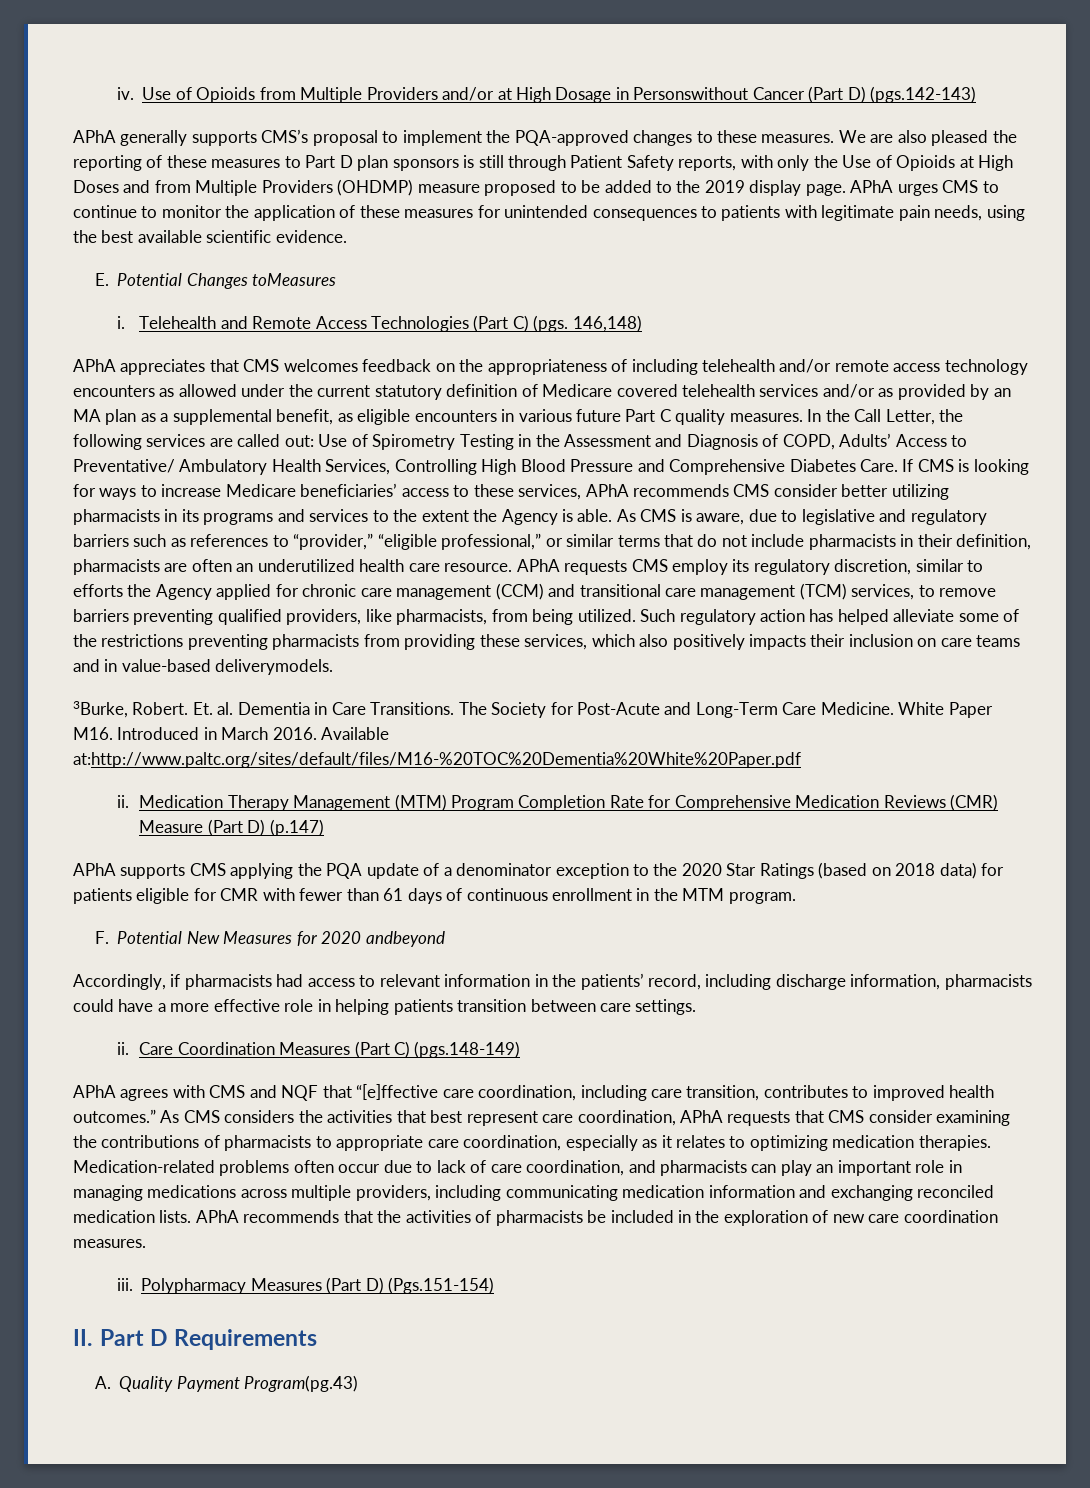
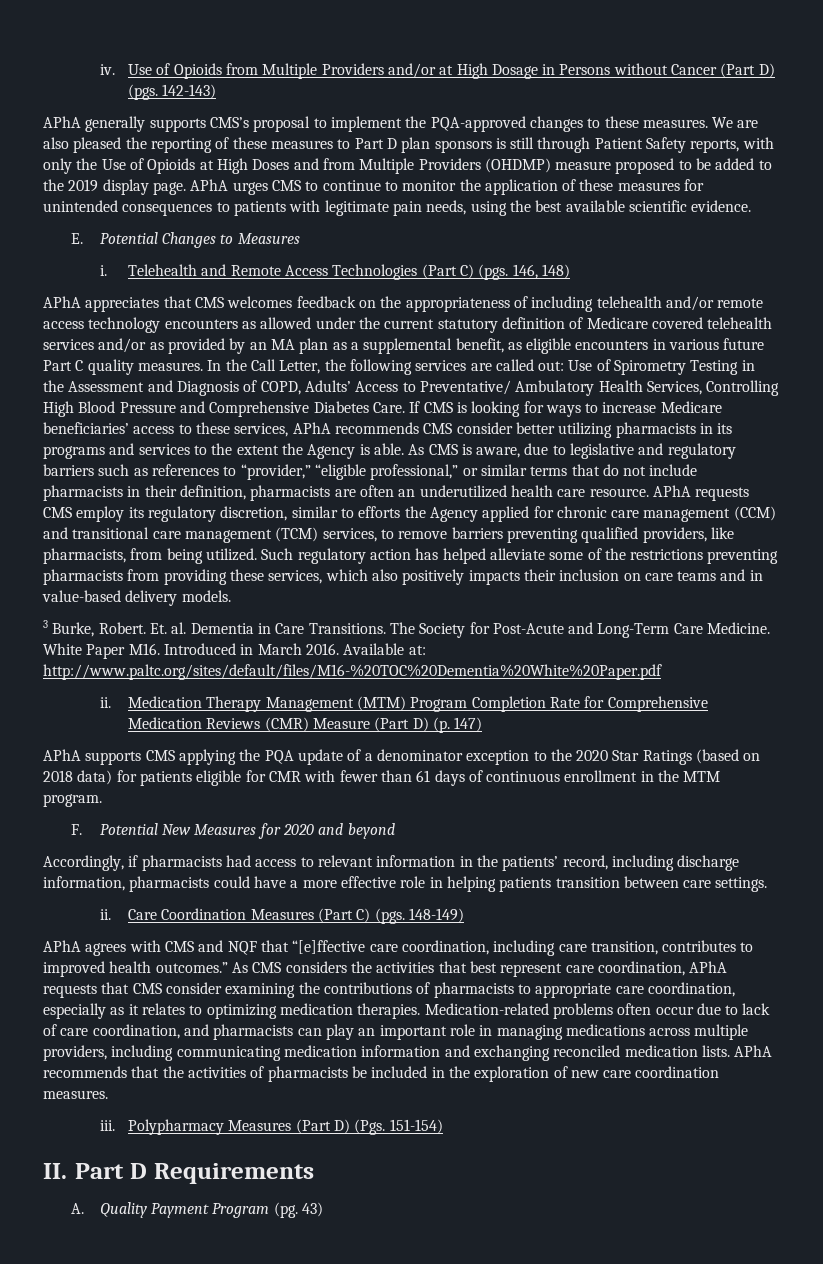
- Use of Opioids from Multiple Providers and/or at High Dosage in Personswithout Cancer (Part D) (pgs.142-143)
+ Use of Opioids from Multiple Providers and/or at High Dosage in Persons without Cancer (Part D) (pgs. 142-143)
- E. Potential Changes toMeasures
+ E. Potential Changes to Measures
- 146,148)
+ 146, 148)
- Such regulatory action has helped alleviate some of the restrictions preventing pharmacists from providing these services, which also positively impacts their inclusion on care teams and in value-based deliverymodels.
- 3Burke, Robert.
+ Such regulatory action has helped alleviate some of the restrictions preventing pharmacists from providing these services, which also positively impacts their inclusion on care teams and in value-based delivery models.
+ 3 Burke, Robert.
- Available at:http://www.paltc.org/sites/default/files/M16-%20TOC%20Dementia%20White%20Paper.pdf
+ Available at: http://www.paltc.org/sites/default/files/M16-%20TOC%20Dementia%20White%20Paper.pdf
- Medication Therapy Management (MTM) Program Completion Rate for Comprehensive Medication Reviews (CMR) Measure (Part D) (p.147)
+ Medication Therapy Management (MTM) Program Completion Rate for Comprehensive Medication Reviews (CMR) Measure (Part D) (p. 147)
- F. Potential New Measures for 2020 andbeyond
+ F. Potential New Measures for 2020 and beyond
- Care Coordination Measures (Part C) (pgs.148-149)
+ Care Coordination Measures (Part C) (pgs. 148-149)
- Polypharmacy Measures (Part D) (Pgs.151-154)
+ Polypharmacy Measures (Part D) (Pgs. 151-154)
- A. Quality Payment Program(pg.43)
+ A. Quality Payment Program (pg. 43)

